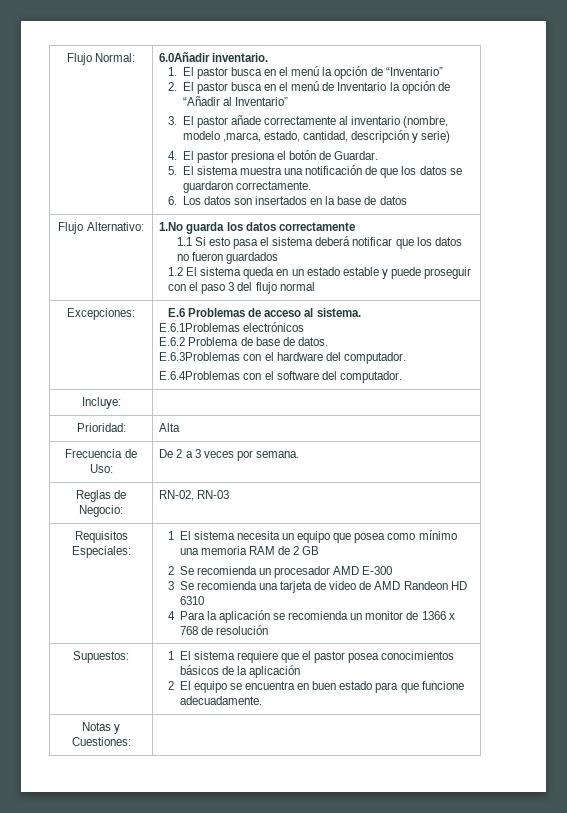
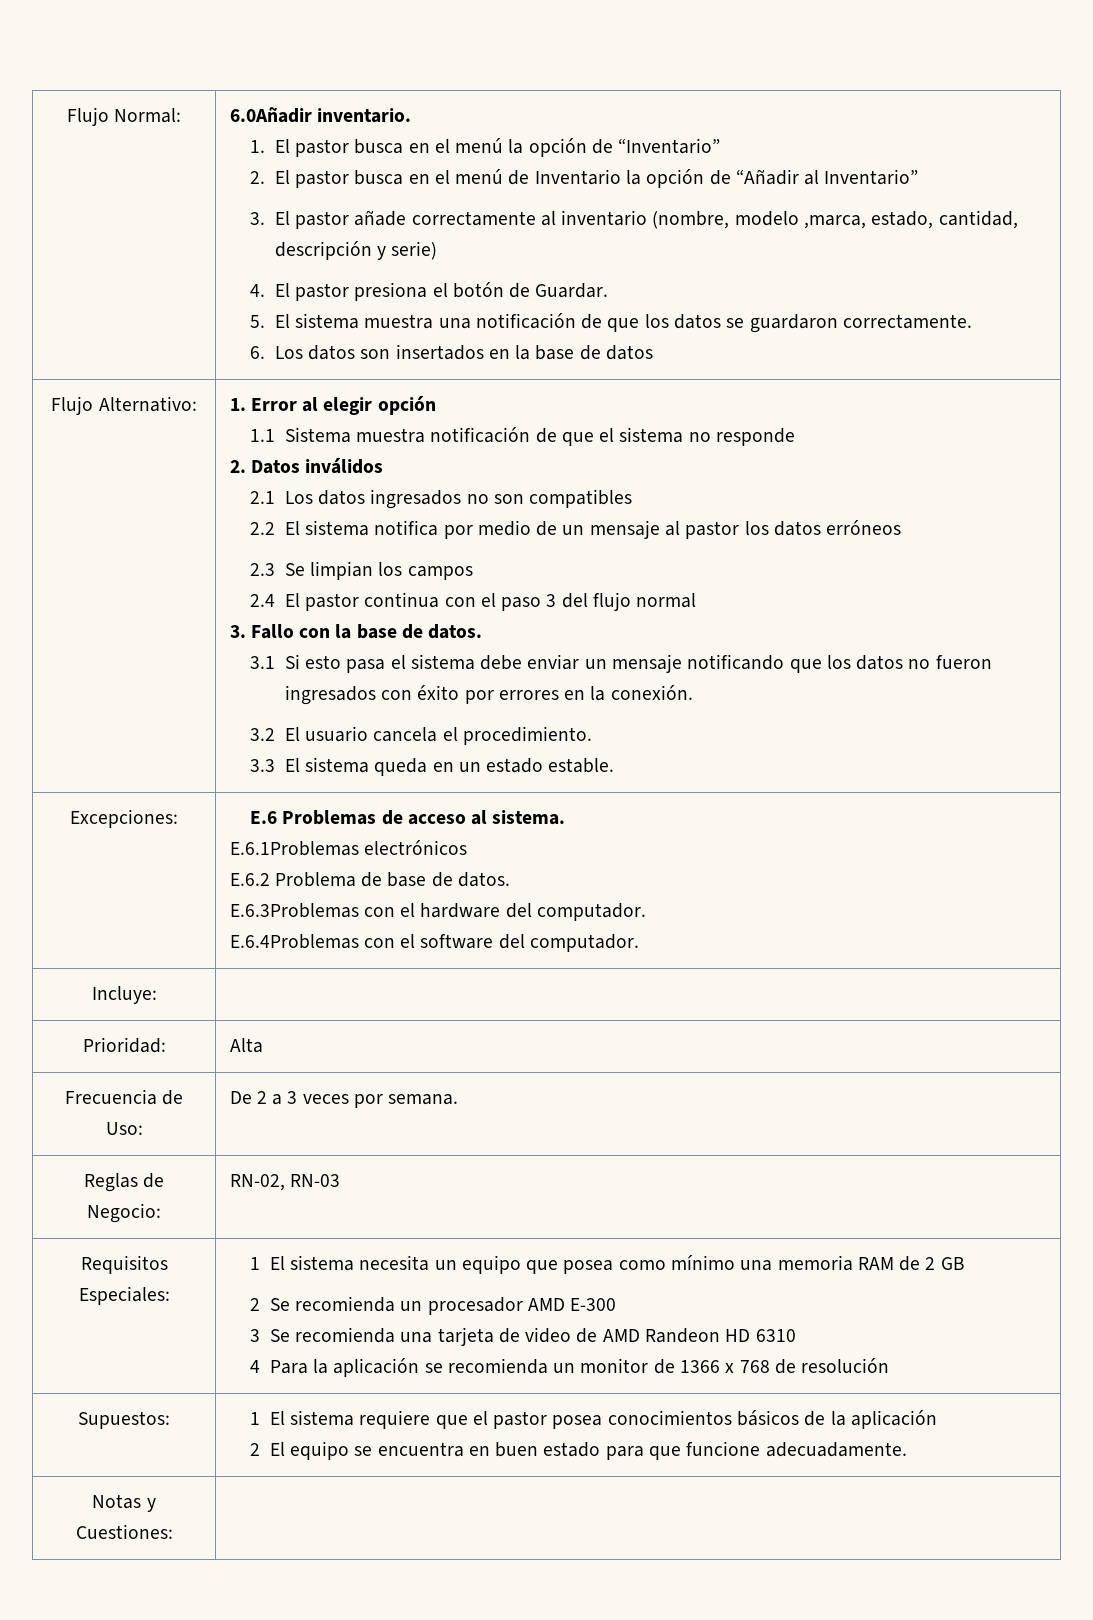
- 1.No guarda los datos correctamente
- 1.1 Si esto pasa el sistema deberá notificar que los datos no fueron guardados
- 1.2 El sistema queda en un estado estable y puede proseguir con el paso 3 del flujo normal
+ 1. Error al elegir opción
+ 1.1 Sistema muestra notificación de que el sistema no responde
+ 2. Datos inválidos
+ 2.1 Los datos ingresados no son compatibles
+ 2.2 El sistema notifica por medio de un mensaje al pastor los datos erróneos
+ 2.3 Se limpian los campos
+ 2.4 El pastor continua con el paso 3 del flujo normal
+ 3. Fallo con la base de datos.
+ 3.1 Si esto pasa el sistema debe enviar un mensaje notificando que los datos no fueron ingresados con éxito por errores en la conexión.
+ 3.2 El usuario cancela el procedimiento.
+ 3.3 El sistema queda en un estado estable.

